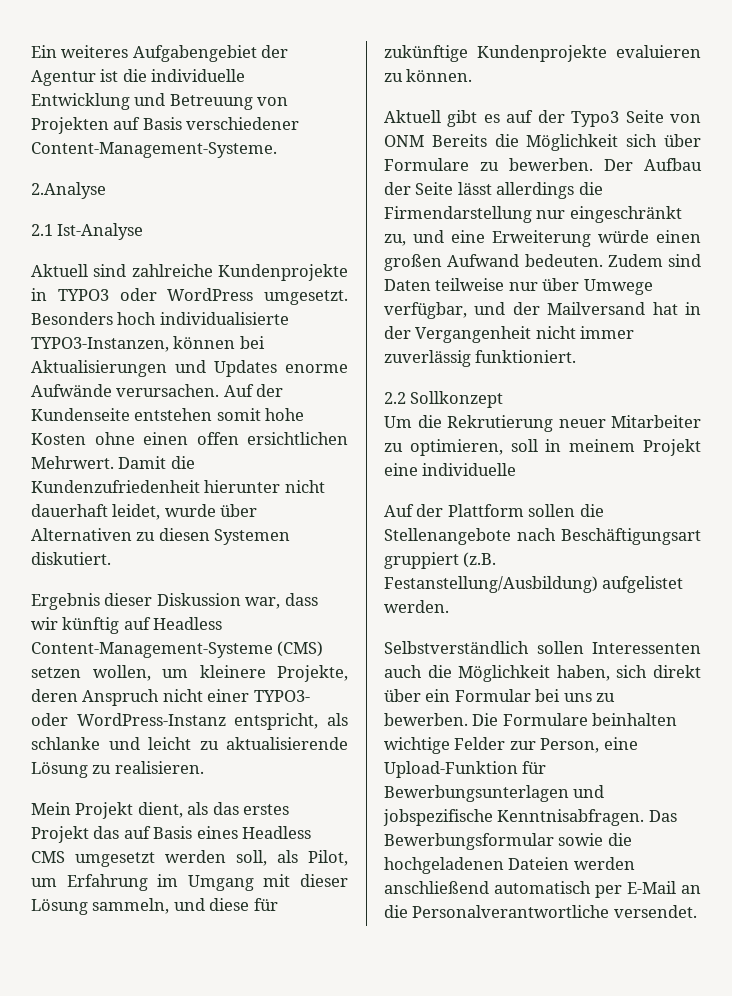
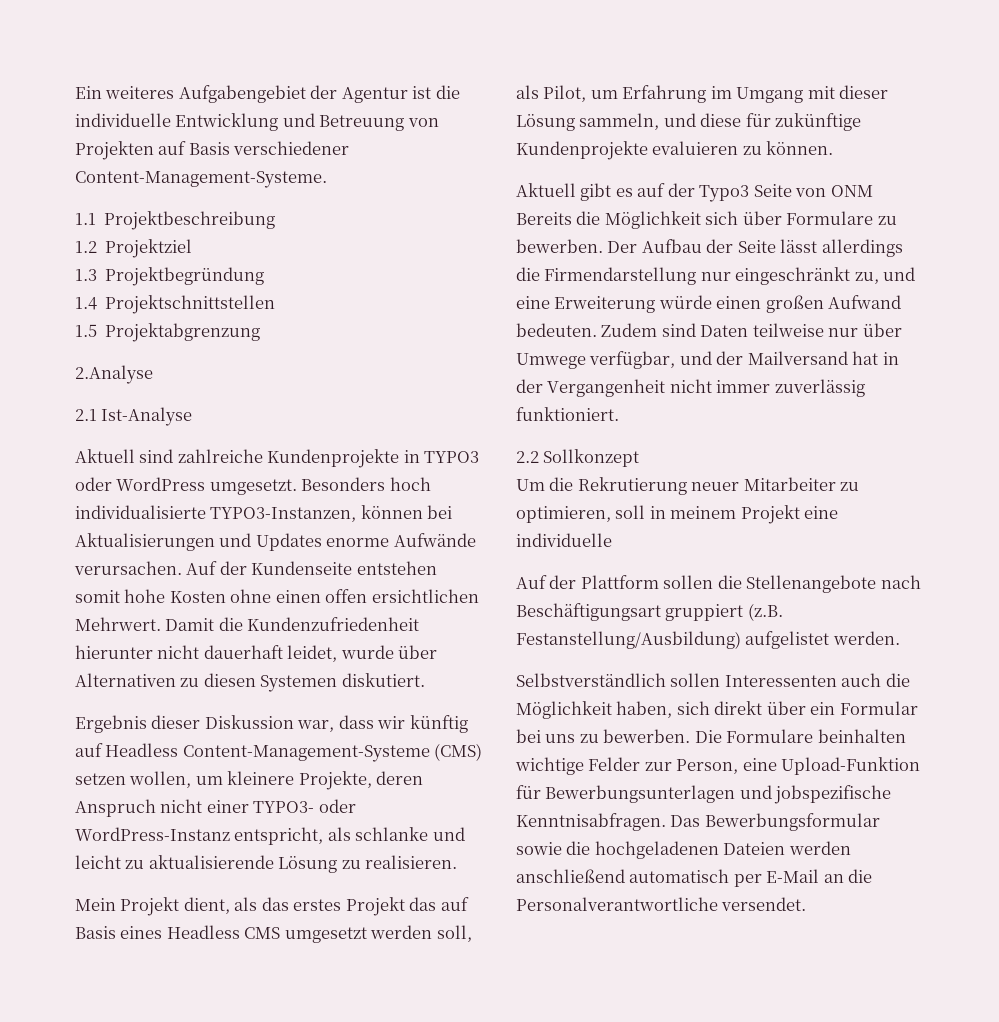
+ 1.1 Projektbeschreibung
+ 1.2 Projektziel
+ 1.3 Projektbegründung
+ 1.4 Projektschnittstellen
+ 1.5 Projektabgrenzung

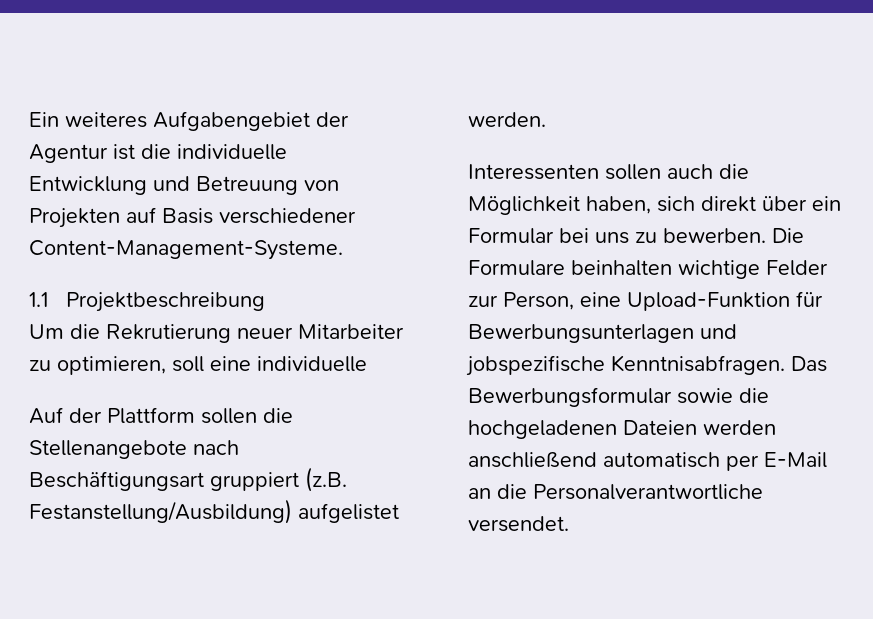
- 1.2 Projektziel
- 1.3 Projektbegründung
- 1.4 Projektschnittstellen
- 1.5 Projektabgrenzung
- 2.Analyse
- 2.1 Ist-Analyse
- Aktuell sind zahlreiche Kundenprojekte in TYPO3 oder WordPress umgesetzt. Besonders hoch individualisierte TYPO3-Instanzen, können bei Aktualisierungen und Updates enorme Aufwände verursachen. Auf der Kundenseite entstehen somit hohe Kosten ohne einen offen ersichtlichen Mehrwert. Damit die Kundenzufriedenheit hierunter nicht dauerhaft leidet, wurde über Alternativen zu diesen Systemen diskutiert.
- Ergebnis dieser Diskussion war, dass wir künftig auf Headless Content-Management-Systeme (CMS) setzen wollen, um kleinere Projekte, deren Anspruch nicht einer TYPO3- oder WordPress-Instanz entspricht, als schlanke und leicht zu aktualisierende Lösung zu realisieren.
- Mein Projekt dient, als das erstes Projekt das auf Basis eines Headless CMS umgesetzt werden soll, als Pilot, um Erfahrung im Umgang mit dieser Lösung sammeln, und diese für zukünftige Kundenprojekte evaluieren zu können.
- Aktuell gibt es auf der Typo3 Seite von ONM Bereits die Möglichkeit sich über Formulare zu bewerben. Der Aufbau der Seite lässt allerdings die Firmendarstellung nur eingeschränkt zu, und eine Erweiterung würde einen großen Aufwand bedeuten. Zudem sind Daten teilweise nur über Umwege verfügbar, und der Mailversand hat in der Vergangenheit nicht immer zuverlässig funktioniert.
- 2.2 Sollkonzept
- Um die Rekrutierung neuer Mitarbeiter zu optimieren, soll in meinem Projekt eine individuelle
+ Um die Rekrutierung neuer Mitarbeiter zu optimieren, soll eine individuelle
- Selbstverständlich sollen Interessenten auch die Möglichkeit haben, sich direkt über ein Formular bei uns zu bewerben.
+ Interessenten sollen auch die Möglichkeit haben, sich direkt über ein Formular bei uns zu bewerben.

